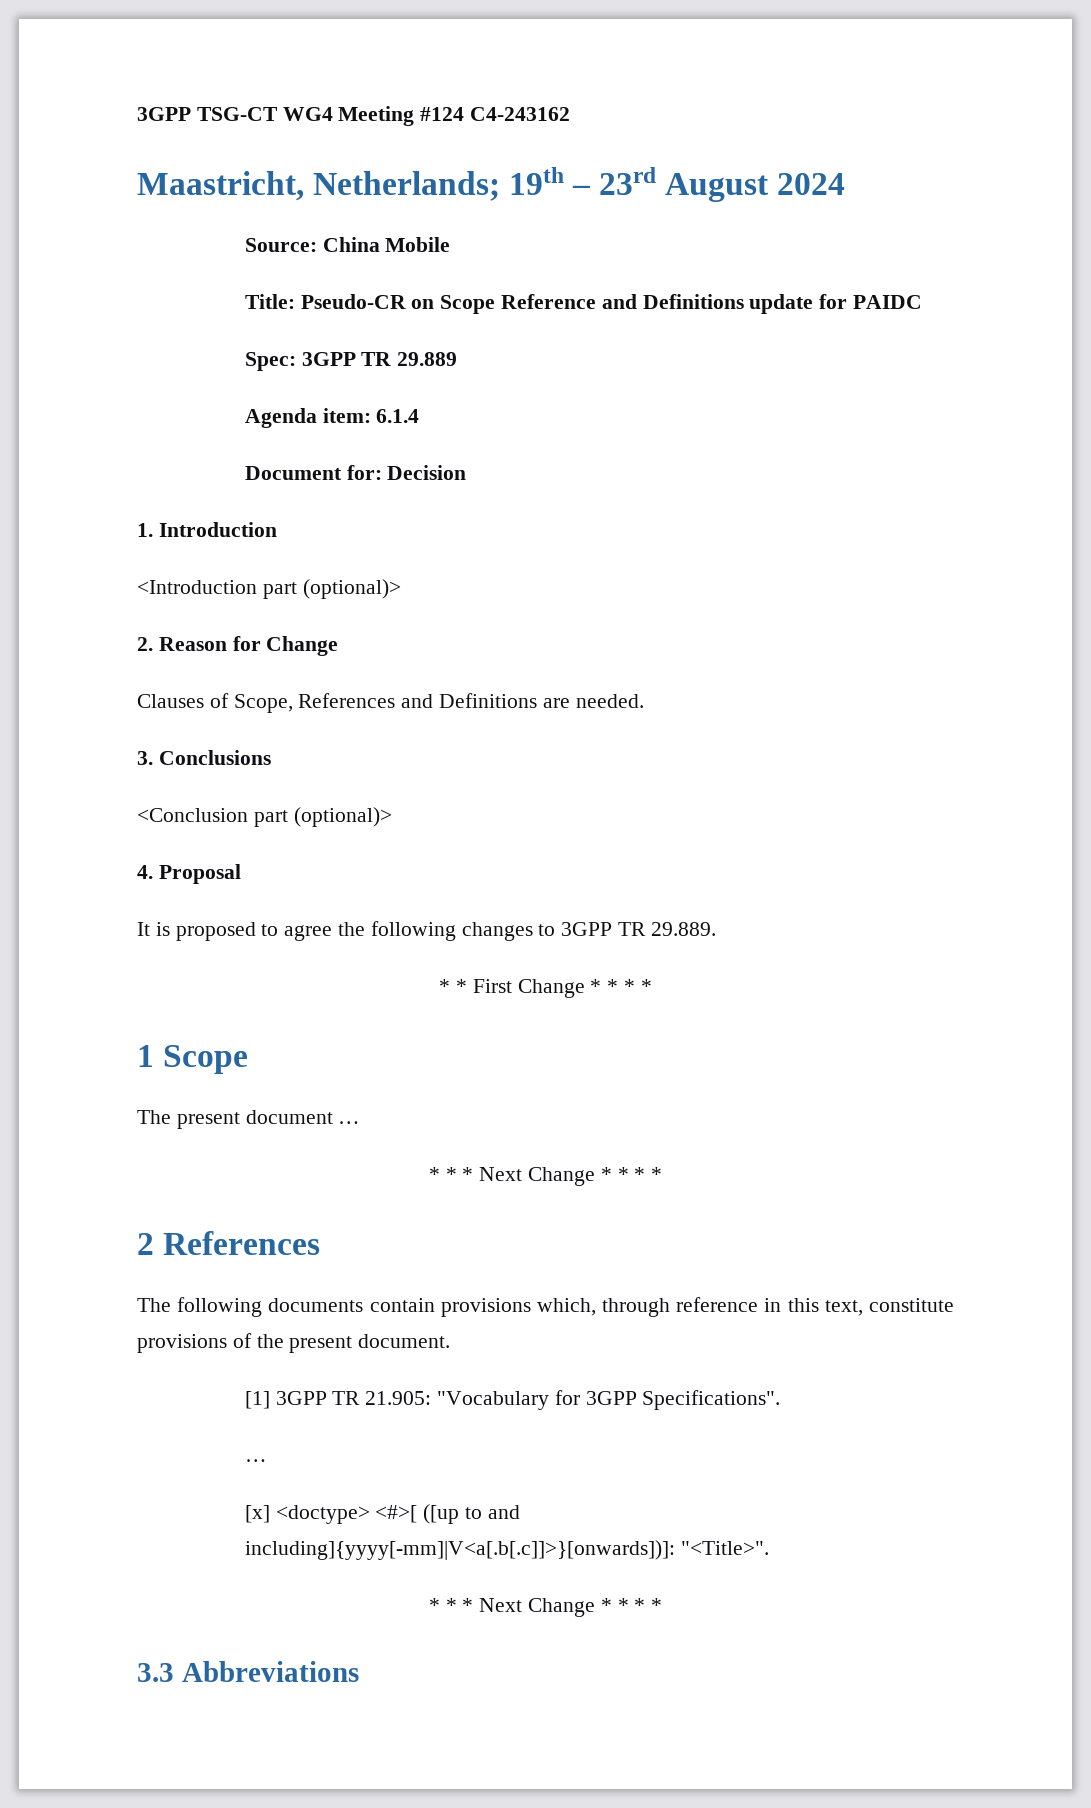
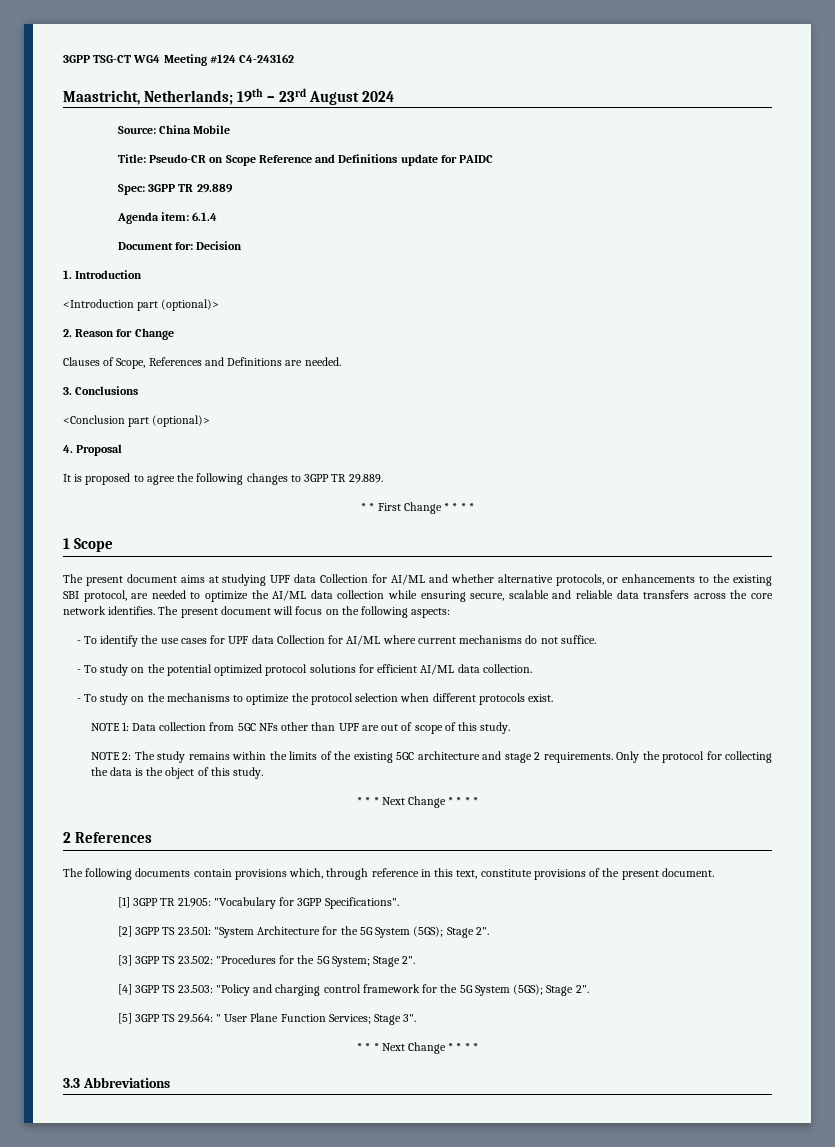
- The present document …
+ The present document aims at studying UPF data Collection for AI/ML and whether alternative protocols, or enhancements to the existing SBI protocol, are needed to optimize the AI/ML data collection while ensuring secure, scalable and reliable data transfers across the core network identifies. The present document will focus on the following aspects:
+ - To identify the use cases for UPF data Collection for AI/ML where current mechanisms do not suffice.
+ - To study on the potential optimized protocol solutions for efficient AI/ML data collection.
+ - To study on the mechanisms to optimize the protocol selection when different protocols exist.
+ NOTE 1: Data collection from 5GC NFs other than UPF are out of scope of this study.
+ NOTE 2: The study remains within the limits of the existing 5GC architecture and stage 2 requirements. Only the protocol for collecting the data is the object of this study.
  [1] 3GPP TR 21.905: "Vocabulary for 3GPP Specifications".
- …
- [x] <doctype> <#>[ ([up to and including]{yyyy[-mm]|V<a[.b[.c]]>}[onwards])]: "<Title>".
+ [2] 3GPP TS 23.501: "System Architecture for the 5G System (5GS); Stage 2".
+ [3] 3GPP TS 23.502: "Procedures for the 5G System; Stage 2".
+ [4] 3GPP TS 23.503: "Policy and charging control framework for the 5G System (5GS); Stage 2".
+ [5] 3GPP TS 29.564: " User Plane Function Services; Stage 3".

